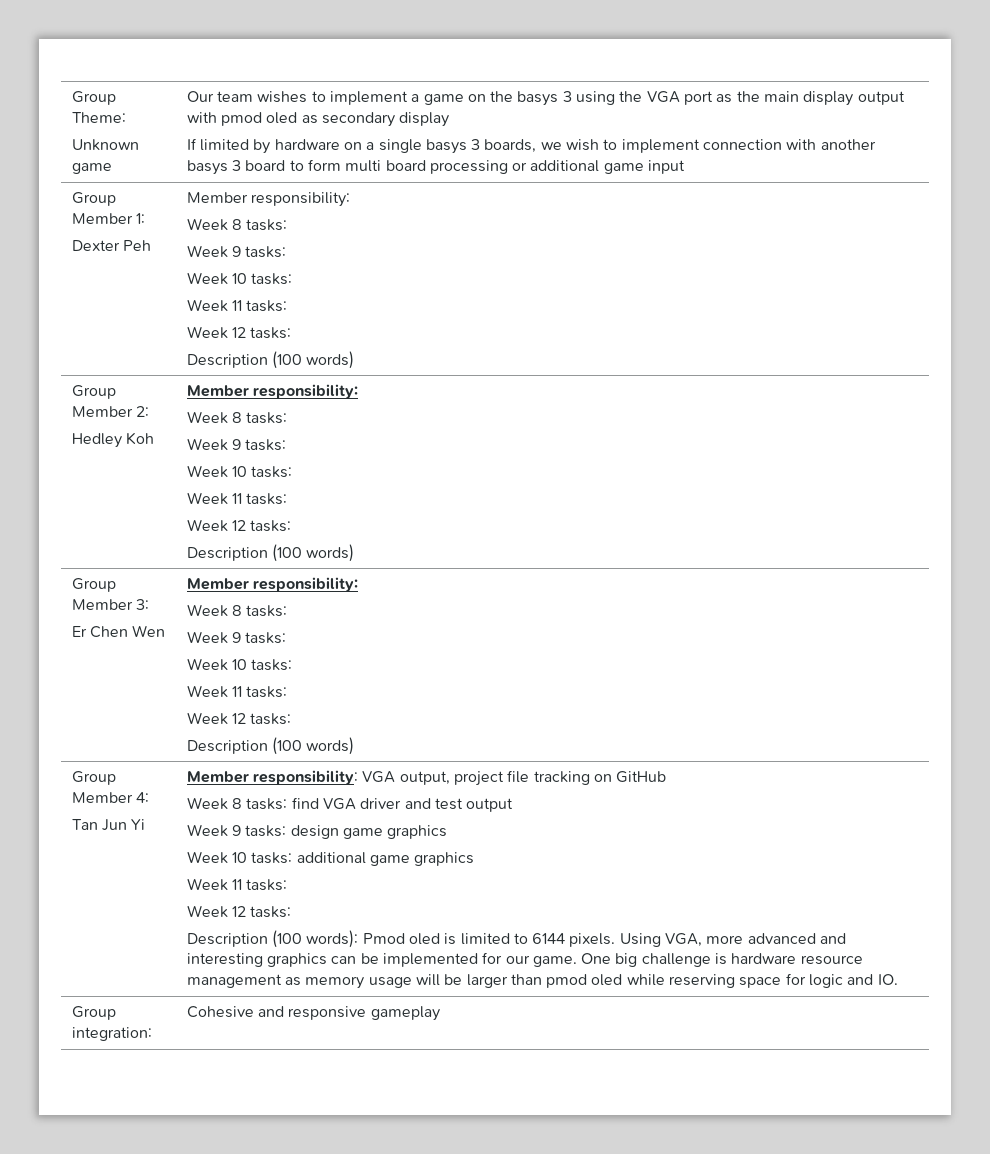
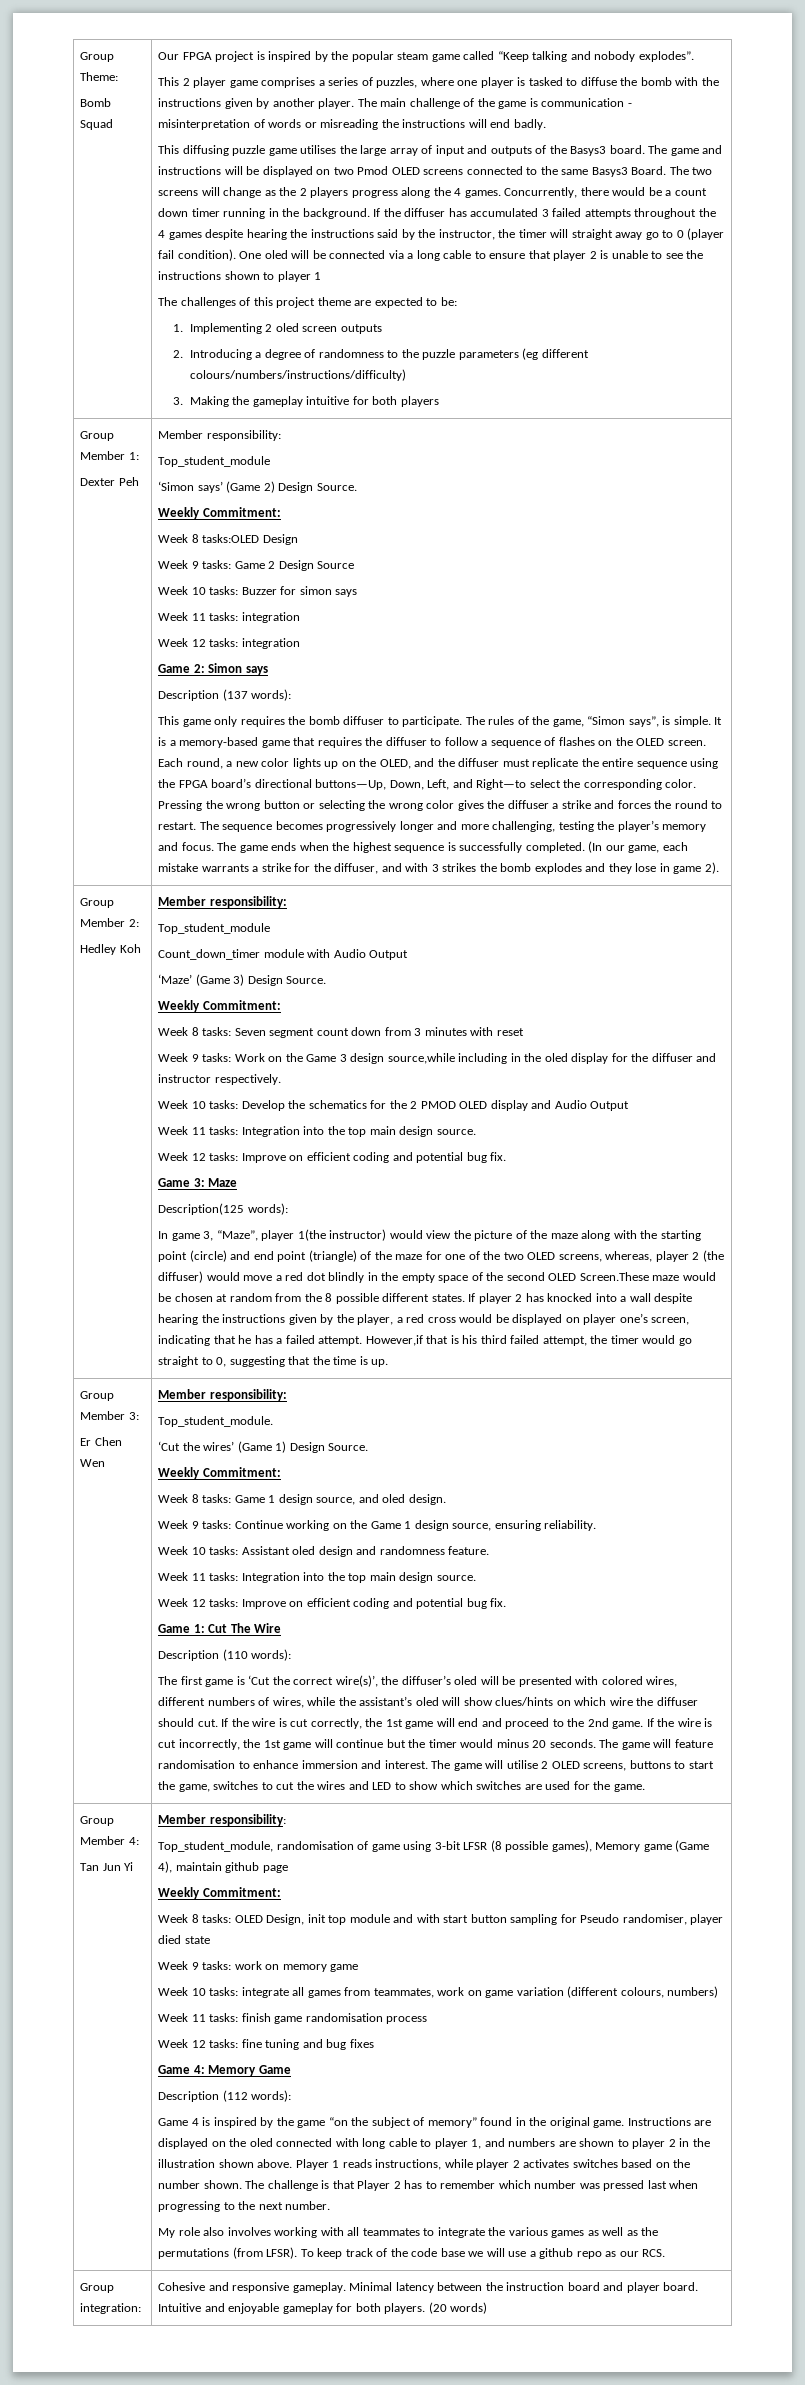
- Unknown game
+ Bomb Squad
- Our team wishes to implement a game on the basys 3 using the VGA port as the main display output with pmod oled as secondary display
- If limited by hardware on a single basys 3 boards, we wish to implement connection with another basys 3 board to form multi board processing or additional game input
+ Our FPGA project is inspired by the popular steam game called “Keep talking and nobody explodes”.
+ This 2 player game comprises a series of puzzles, where one player is tasked to diffuse the bomb with the instructions given by another player. The main challenge of the game is communication - misinterpretation of words or misreading the instructions will end badly.
+ This diffusing puzzle game utilises the large array of input and outputs of the Basys3 board. The game and instructions will be displayed on two Pmod OLED screens connected to the same Basys3 Board. The two screens will change as the 2 players progress along the 4 games. Concurrently, there would be a count down timer running in the background. If the diffuser has accumulated 3 failed attempts throughout the 4 games despite hearing the instructions said by the instructor, the timer will straight away go to 0 (player fail condition). One oled will be connected via a long cable to ensure that player 2 is unable to see the instructions shown to player 1
+ The challenges of this project theme are expected to be:
+ 1. Implementing 2 oled screen outputs
+ 2. Introducing a degree of randomness to the puzzle parameters (eg different colours/numbers/instructions/difficulty)
+ 3. Making the gameplay intuitive for both players
  Dexter Peh | Member responsibility:
- Week 8 tasks:
- Week 9 tasks:
- Week 10 tasks:
- Week 11 tasks:
- Week 12 tasks:
- Description (100 words)
+ Top_student_module
+ ‘Simon says’ (Game 2) Design Source.
+ Weekly Commitment:
+ Week 8 tasks:OLED Design
+ Week 9 tasks: Game 2 Design Source
+ Week 10 tasks: Buzzer for simon says
+ Week 11 tasks: integration
+ Week 12 tasks: integration
+ Game 2: Simon says
+ Description (137 words):
+ This game only requires the bomb diffuser to participate. The rules of the game, “Simon says”, is simple. It is a memory-based game that requires the diffuser to follow a sequence of flashes on the OLED screen. Each round, a new color lights up on the OLED, and the diffuser must replicate the entire sequence using the FPGA board’s directional buttons—Up, Down, Left, and Right—to select the corresponding color. Pressing the wrong button or selecting the wrong color gives the diffuser a strike and forces the round to restart. The sequence becomes progressively longer and more challenging, testing the player’s memory and focus. The game ends when the highest sequence is successfully completed. (In our game, each mistake warrants a strike for the diffuser, and with 3 strikes the bomb explodes and they lose in game 2).
  Hedley Koh | Member responsibility:
- Week 8 tasks:
- Week 9 tasks:
- Week 10 tasks:
- Week 11 tasks:
- Week 12 tasks:
- Description (100 words)
+ Top_student_module
+ Count_down_timer module with Audio Output
+ ‘Maze’ (Game 3) Design Source.
+ Weekly Commitment:
+ Week 8 tasks: Seven segment count down from 3 minutes with reset
+ Week 9 tasks: Work on the Game 3 design source,while including in the oled display for the diffuser and instructor respectively.
+ Week 10 tasks: Develop the schematics for the 2 PMOD OLED display and Audio Output
+ Week 11 tasks: Integration into the top main design source.
+ Week 12 tasks: Improve on efficient coding and potential bug fix.
+ Game 3: Maze
+ Description(125 words):
+ In game 3, “Maze”, player 1(the instructor) would view the picture of the maze along with the starting point (circle) and end point (triangle) of the maze for one of the two OLED screens, whereas, player 2 (the diffuser) would move a red dot blindly in the empty space of the second OLED Screen.These maze would be chosen at random from the 8 possible different states. If player 2 has knocked into a wall despite hearing the instructions given by the player, a red cross would be displayed on player one’s screen, indicating that he has a failed attempt. However,if that is his third failed attempt, the timer would go straight to 0, suggesting that the time is up.
  Er Chen Wen | Member responsibility:
- Week 8 tasks:
- Week 9 tasks:
- Week 10 tasks:
- Week 11 tasks:
- Week 12 tasks:
- Description (100 words)
+ Top_student_module.
+ ‘Cut the wires’ (Game 1) Design Source.
+ Weekly Commitment:
+ Week 8 tasks: Game 1 design source, and oled design.
+ Week 9 tasks: Continue working on the Game 1 design source, ensuring reliability.
+ Week 10 tasks: Assistant oled design and randomness feature.
+ Week 11 tasks: Integration into the top main design source.
+ Week 12 tasks: Improve on efficient coding and potential bug fix.
+ Game 1: Cut The Wire
+ Description (110 words):
+ The first game is ‘Cut the correct wire(s)’, the diffuser’s oled will be presented with colored wires, different numbers of wires, while the assistant’s oled will show clues/hints on which wire the diffuser should cut. If the wire is cut correctly, the 1st game will end and proceed to the 2nd game. If the wire is cut incorrectly, the 1st game will continue but the timer would minus 20 seconds. The game will feature randomisation to enhance immersion and interest. The game will utilise 2 OLED screens, buttons to start the game, switches to cut the wires and LED to show which switches are used for the game.
- Tan Jun Yi | Member responsibility: VGA output, project file tracking on GitHub
- Week 8 tasks: find VGA driver and test output
- Week 9 tasks: design game graphics
- Week 10 tasks: additional game graphics
- Week 11 tasks:
- Week 12 tasks:
- Description (100 words): Pmod oled is limited to 6144 pixels. Using VGA, more advanced and interesting graphics can be implemented for our game. One big challenge is hardware resource management as memory usage will be larger than pmod oled while reserving space for logic and IO.
+ Tan Jun Yi | Member responsibility:
+ Top_student_module, randomisation of game using 3-bit LFSR (8 possible games), Memory game (Game 4), maintain github page
+ Weekly Commitment:
+ Week 8 tasks: OLED Design, init top module and with start button sampling for Pseudo randomiser, player died state
+ Week 9 tasks: work on memory game
+ Week 10 tasks: integrate all games from teammates, work on game variation (different colours, numbers)
+ Week 11 tasks: finish game randomisation process
+ Week 12 tasks: fine tuning and bug fixes
+ Game 4: Memory Game
+ Description (112 words):
+ Game 4 is inspired by the game “on the subject of memory” found in the original game. Instructions are displayed on the oled connected with long cable to player 1, and numbers are shown to player 2 in the illustration shown above. Player 1 reads instructions, while player 2 activates switches based on the number shown. The challenge is that Player 2 has to remember which number was pressed last when progressing to the next number.
+ My role also involves working with all teammates to integrate the various games as well as the permutations (from LFSR). To keep track of the code base we will use a github repo as our RCS.
- Group integration: | Cohesive and responsive gameplay
+ Group integration: | Cohesive and responsive gameplay. Minimal latency between the instruction board and player board. Intuitive and enjoyable gameplay for both players. (20 words)

